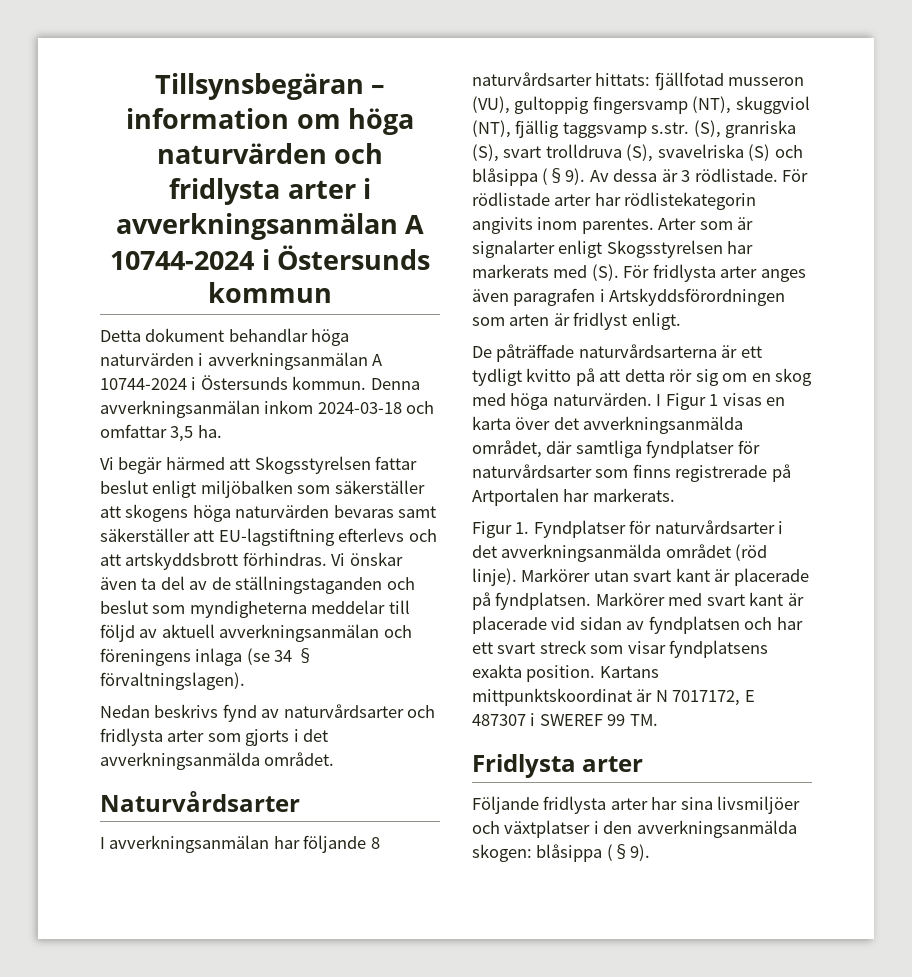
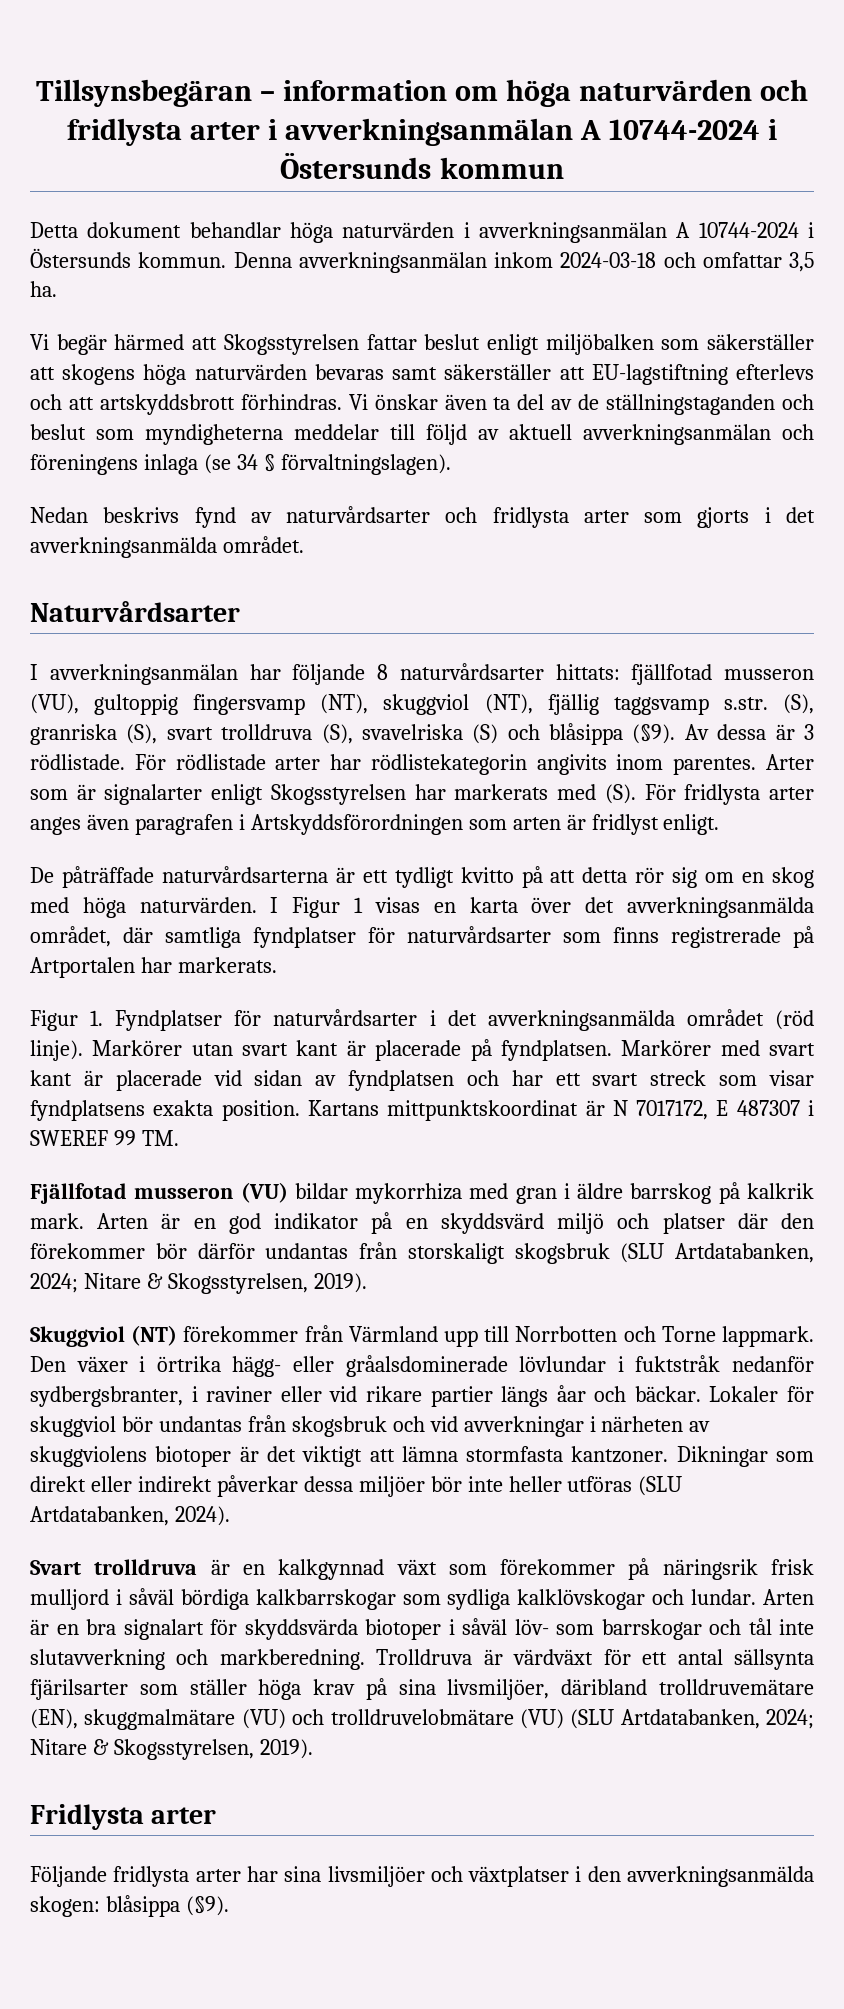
+ Fjällfotad musseron (VU) bildar mykorrhiza med gran i äldre barrskog på kalkrik mark. Arten är en god indikator på en skyddsvärd miljö och platser där den förekommer bör därför undantas från storskaligt skogsbruk (SLU Artdatabanken, 2024; Nitare & Skogsstyrelsen, 2019).
+ Skuggviol (NT) förekommer från Värmland upp till Norrbotten och Torne lappmark. Den växer i örtrika hägg- eller gråalsdominerade lövlundar i fuktstråk nedanför sydbergsbranter, i raviner eller vid rikare partier längs åar och bäckar. Lokaler för skuggviol bör undantas från skogsbruk och vid avverkningar i närheten av skuggviolens biotoper är det viktigt att lämna stormfasta kantzoner. Dikningar som direkt eller indirekt påverkar dessa miljöer bör inte heller utföras (SLU Artdatabanken, 2024).
+ Svart trolldruva är en kalkgynnad växt som förekommer på näringsrik frisk mulljord i såväl bördiga kalkbarrskogar som sydliga kalklövskogar och lundar. Arten är en bra signalart för skyddsvärda biotoper i såväl löv- som barrskogar och tål inte slutavverkning och markberedning. Trolldruva är värdväxt för ett antal sällsynta fjärilsarter som ställer höga krav på sina livsmiljöer, däribland trolldruvemätare (EN), skuggmalmätare (VU) och trolldruvelobmätare (VU) (SLU Artdatabanken, 2024; Nitare & Skogsstyrelsen, 2019).

